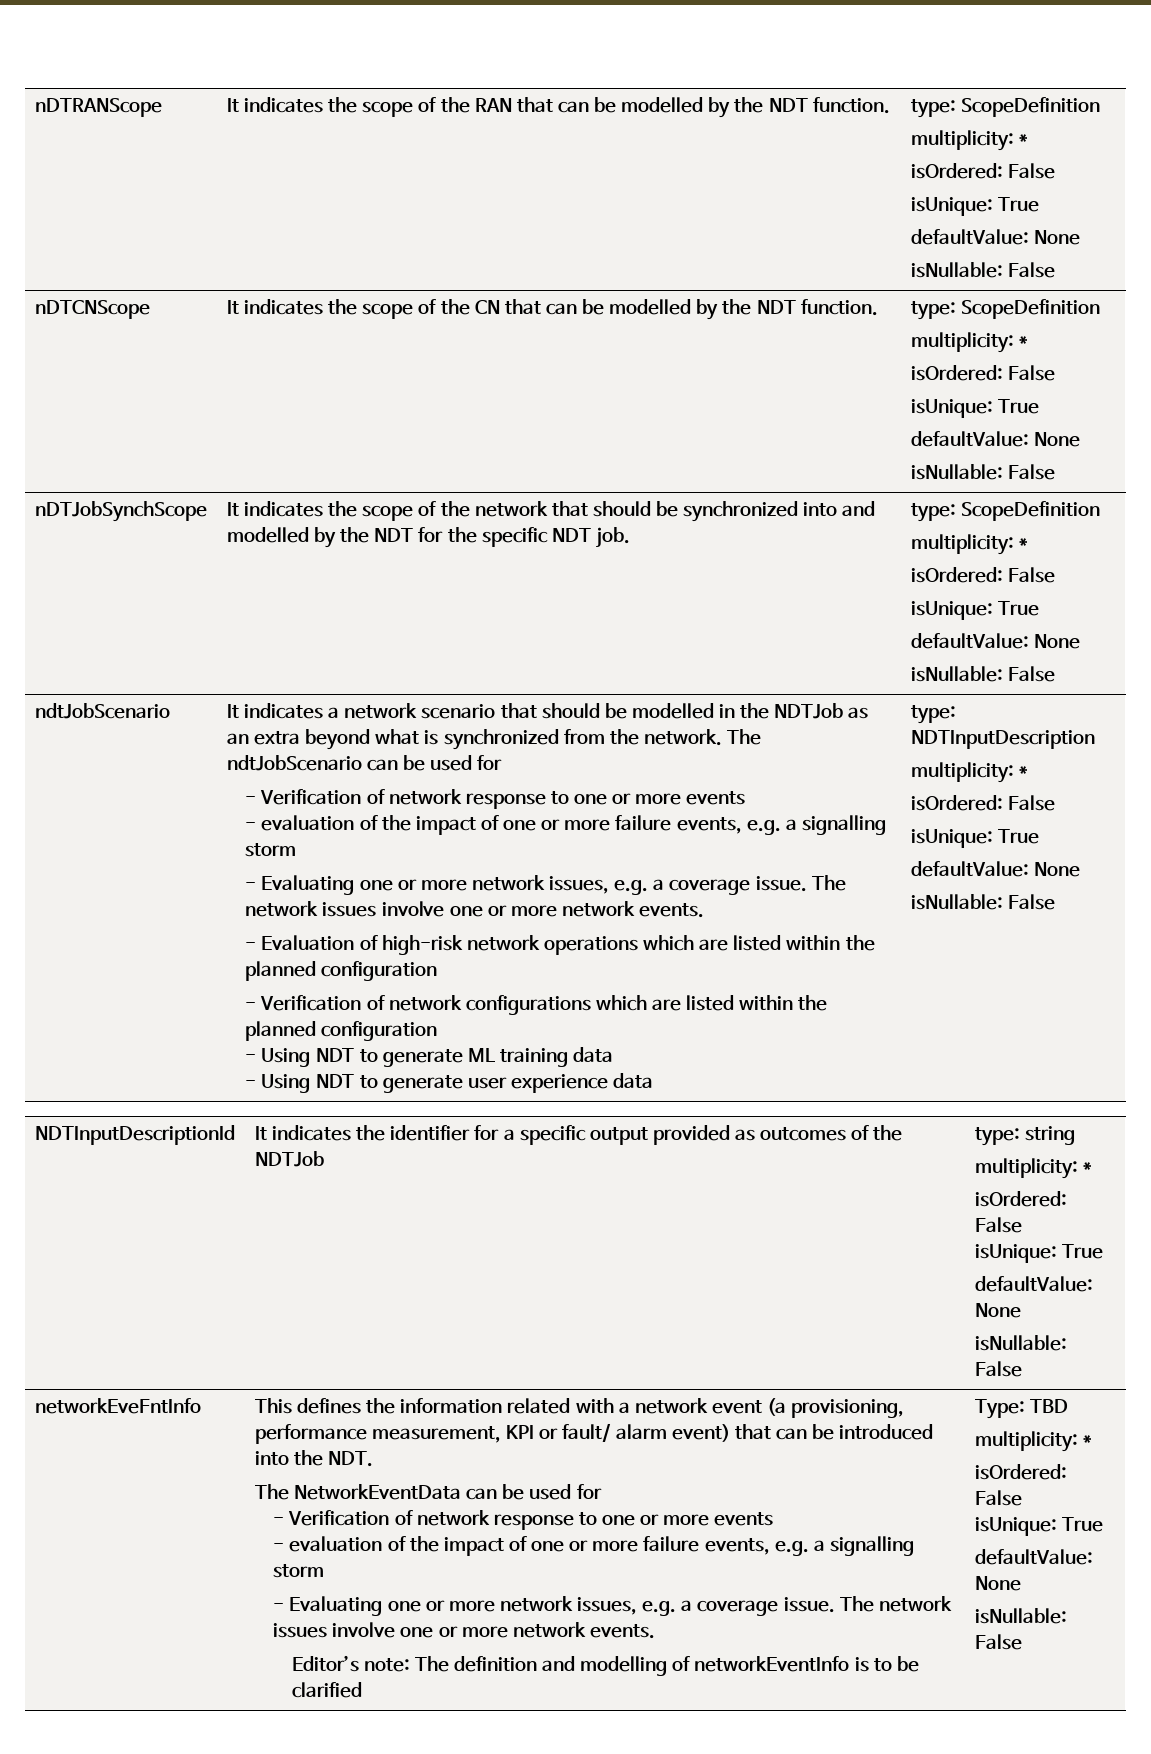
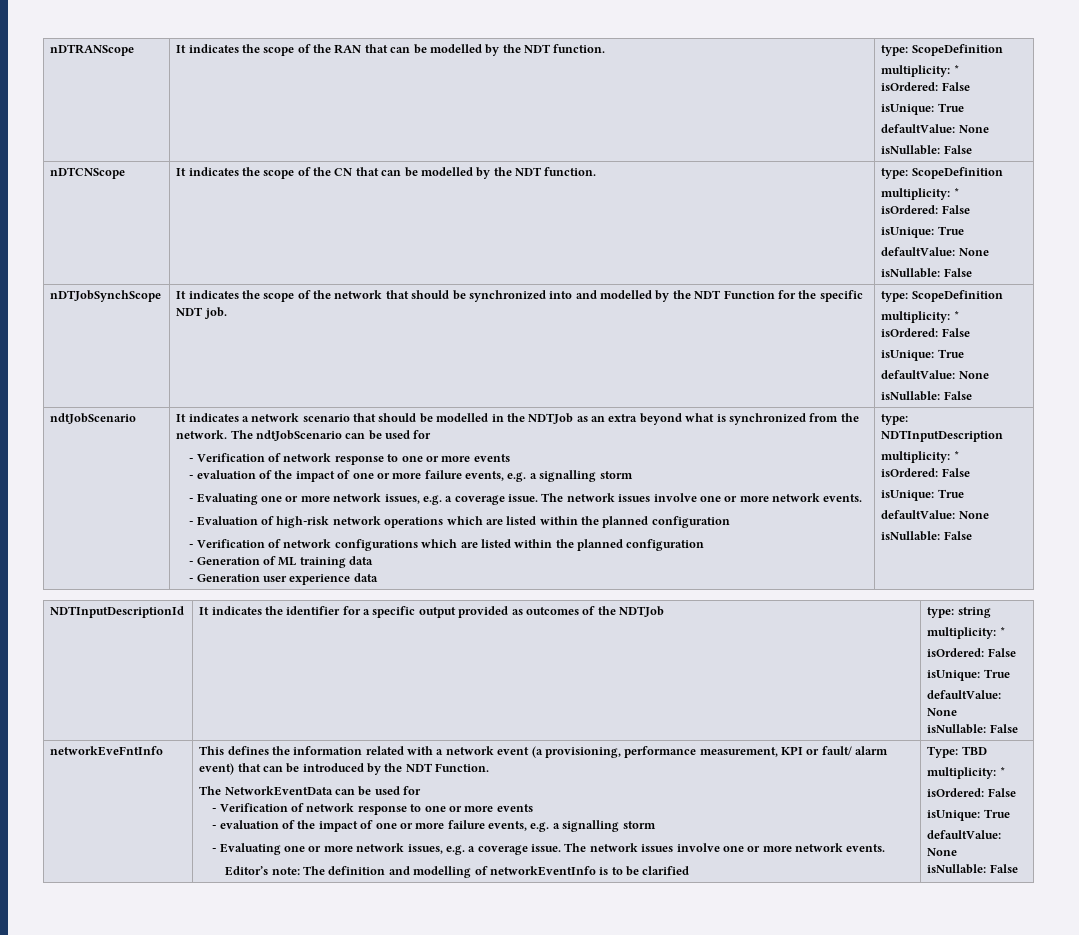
- nDTJobSynchScope | It indicates the scope of the network that should be synchronized into and modelled by the NDT for the specific NDT job. | type: ScopeDefinition
+ nDTJobSynchScope | It indicates the scope of the network that should be synchronized into and modelled by the NDT Function for the specific NDT job. | type: ScopeDefinition
- - Using NDT to generate ML training data
+ - Generation of ML training data
- - Using NDT to generate user experience data
+ - Generation user experience data
- This defines the information related with a network event (a provisioning, performance measurement, KPI or fault/ alarm event) that can be introduced into the NDT.
+ This defines the information related with a network event (a provisioning, performance measurement, KPI or fault/ alarm event) that can be introduced by the NDT Function.

